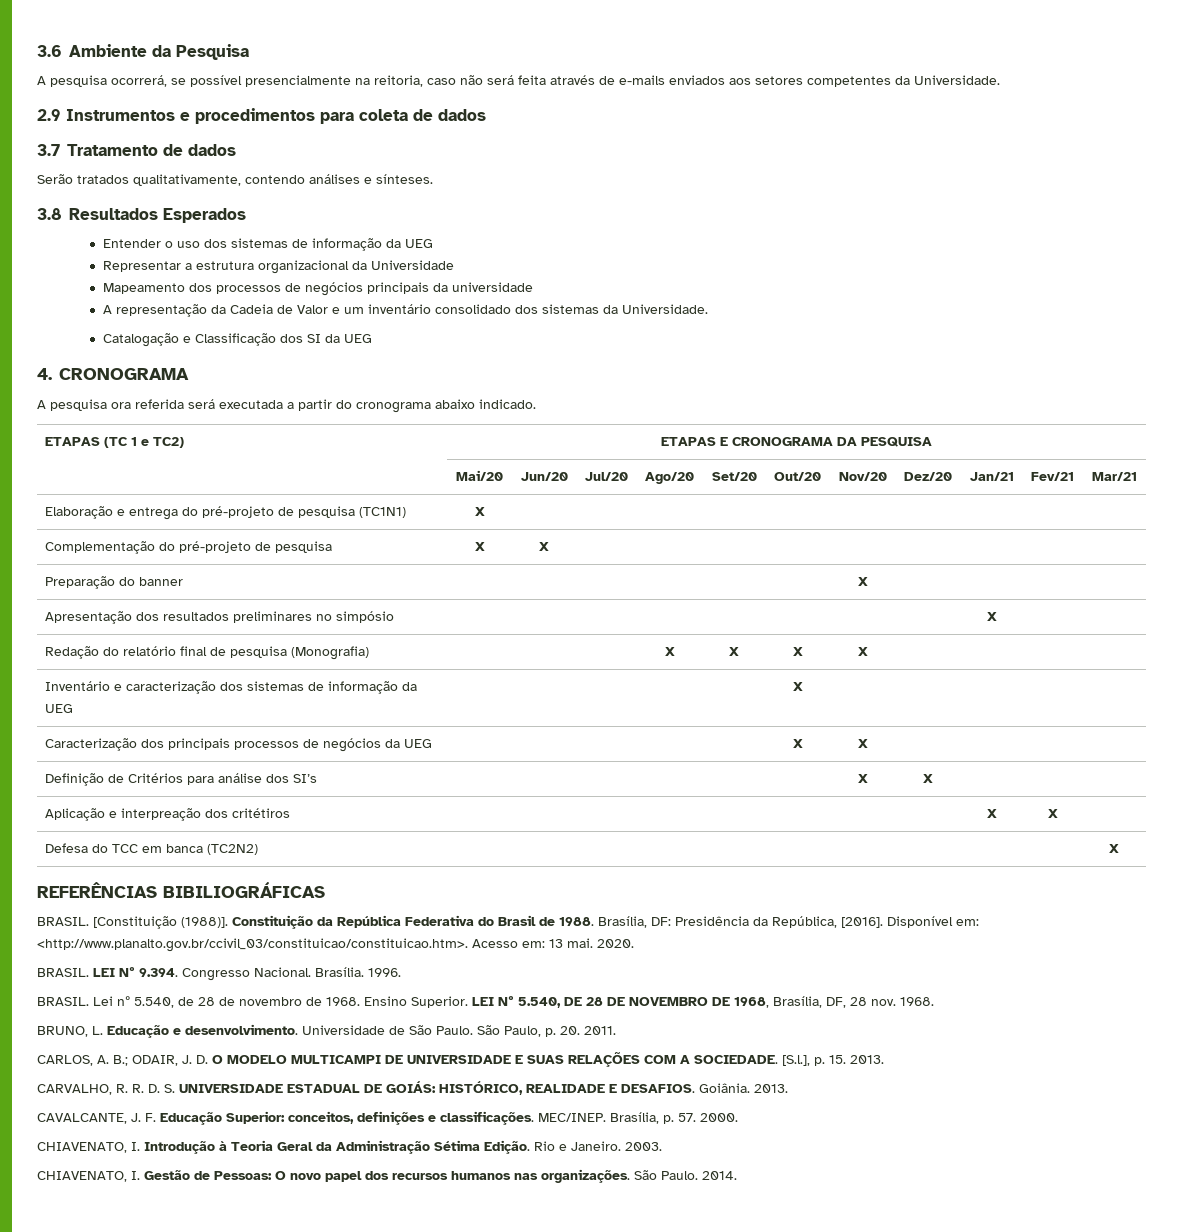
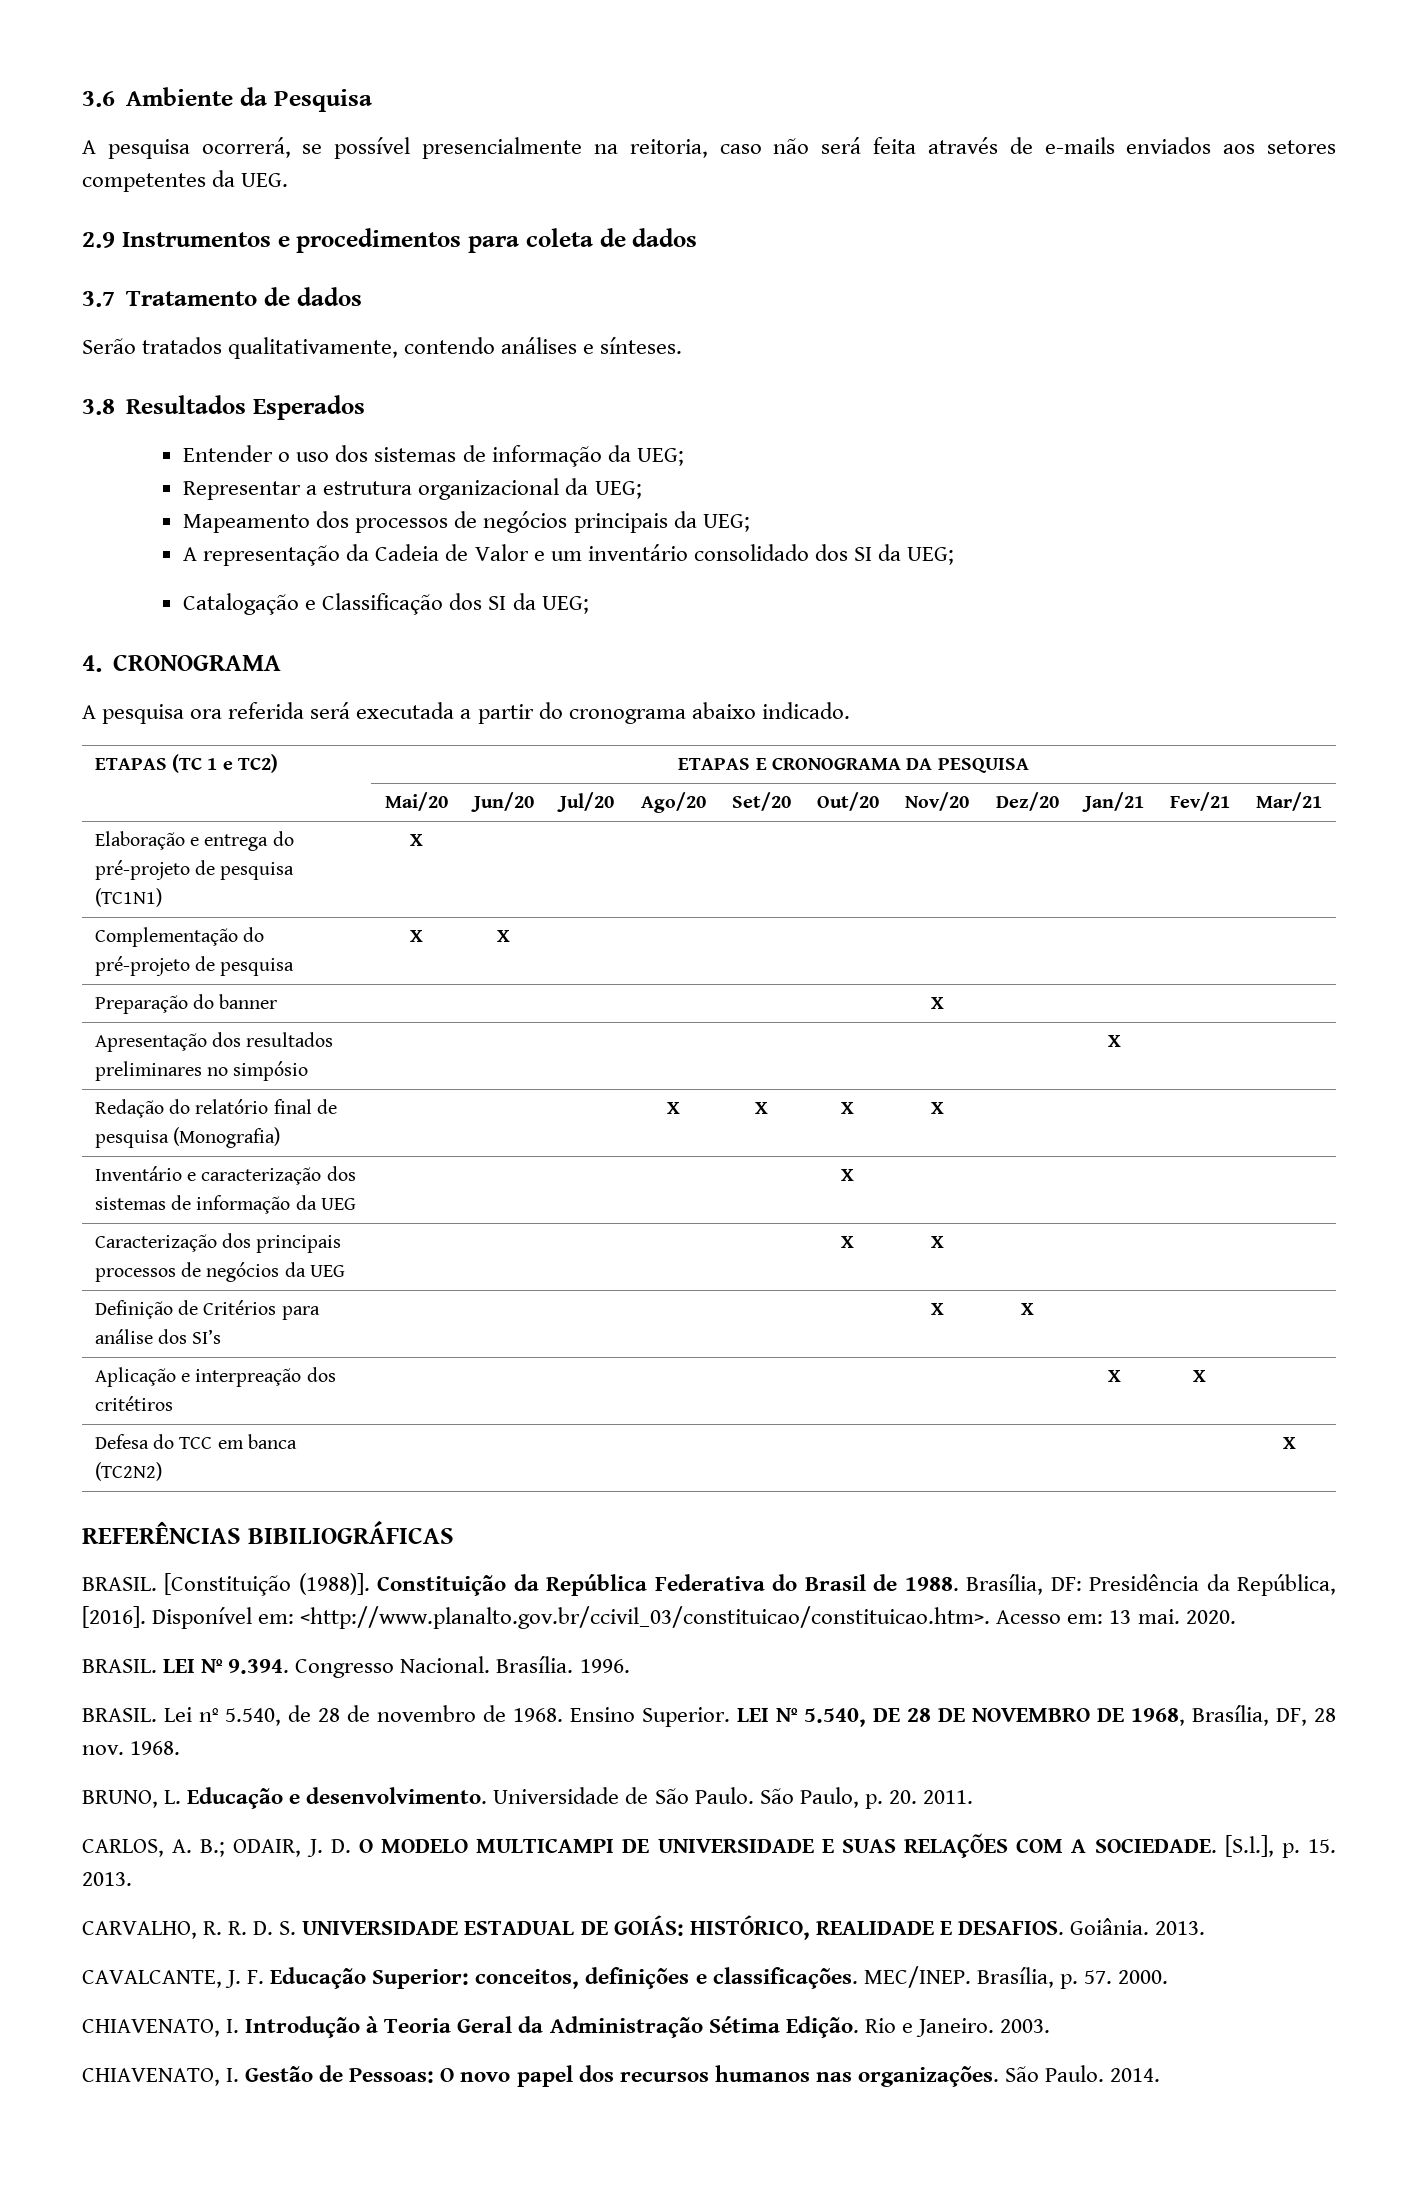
- A pesquisa ocorrerá, se possível presencialmente na reitoria, caso não será feita através de e-mails enviados aos setores competentes da Universidade.
+ A pesquisa ocorrerá, se possível presencialmente na reitoria, caso não será feita através de e-mails enviados aos setores competentes da UEG.
- Entender o uso dos sistemas de informação da UEG
+ Entender o uso dos sistemas de informação da UEG;
- Representar a estrutura organizacional da Universidade
+ Representar a estrutura organizacional da UEG;
- Mapeamento dos processos de negócios principais da universidade
+ Mapeamento dos processos de negócios principais da UEG;
- A representação da Cadeia de Valor e um inventário consolidado dos sistemas da Universidade.
+ A representação da Cadeia de Valor e um inventário consolidado dos SI da UEG;
- Catalogação e Classificação dos SI da UEG
+ Catalogação e Classificação dos SI da UEG;

